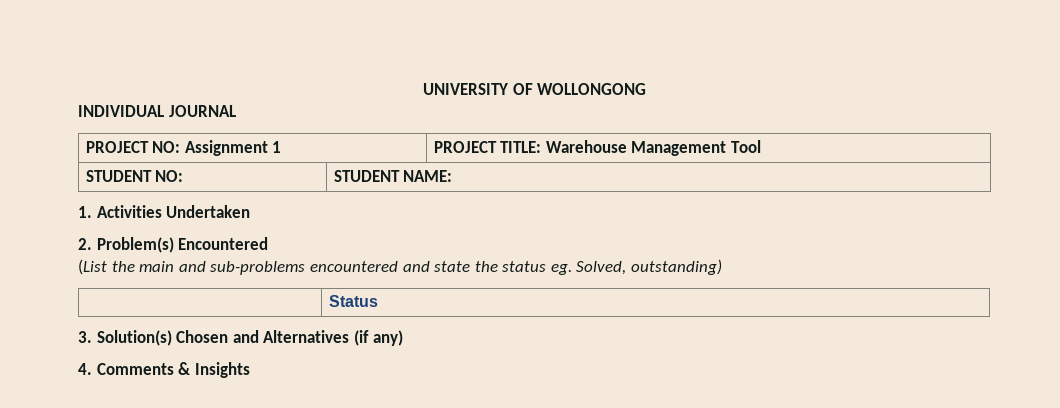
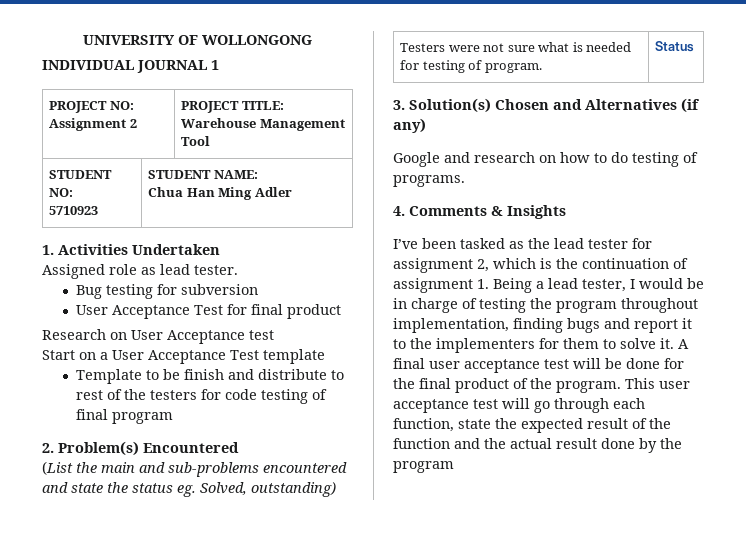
- INDIVIDUAL JOURNAL
+ INDIVIDUAL JOURNAL 1
- PROJECT NO: Assignment 1 | PROJECT TITLE: Warehouse Management Tool
+ PROJECT NO: Assignment 2 | PROJECT TITLE: Warehouse Management Tool
- STUDENT NO: | STUDENT NAME:
+ STUDENT NO:
+ 5710923 | STUDENT NAME:
+ Chua Han Ming Adler
+ Assigned role as lead tester.
+ Bug testing for subversion
+ User Acceptance Test for final product
+ Research on User Acceptance test
+ Start on a User Acceptance Test template
+ Template to be finish and distribute to rest of the testers for code testing of final program
- | Status
+ Testers were not sure what is needed for testing of program. | Status
+ Google and research on how to do testing of programs.
  4. Comments & Insights
+ I’ve been tasked as the lead tester for assignment 2, which is the continuation of assignment 1. Being a lead tester, I would be in charge of testing the program throughout implementation, finding bugs and report it to the implementers for them to solve it. A final user acceptance test will be done for the final product of the program. This user acceptance test will go through each function, state the expected result of the function and the actual result done by the program

